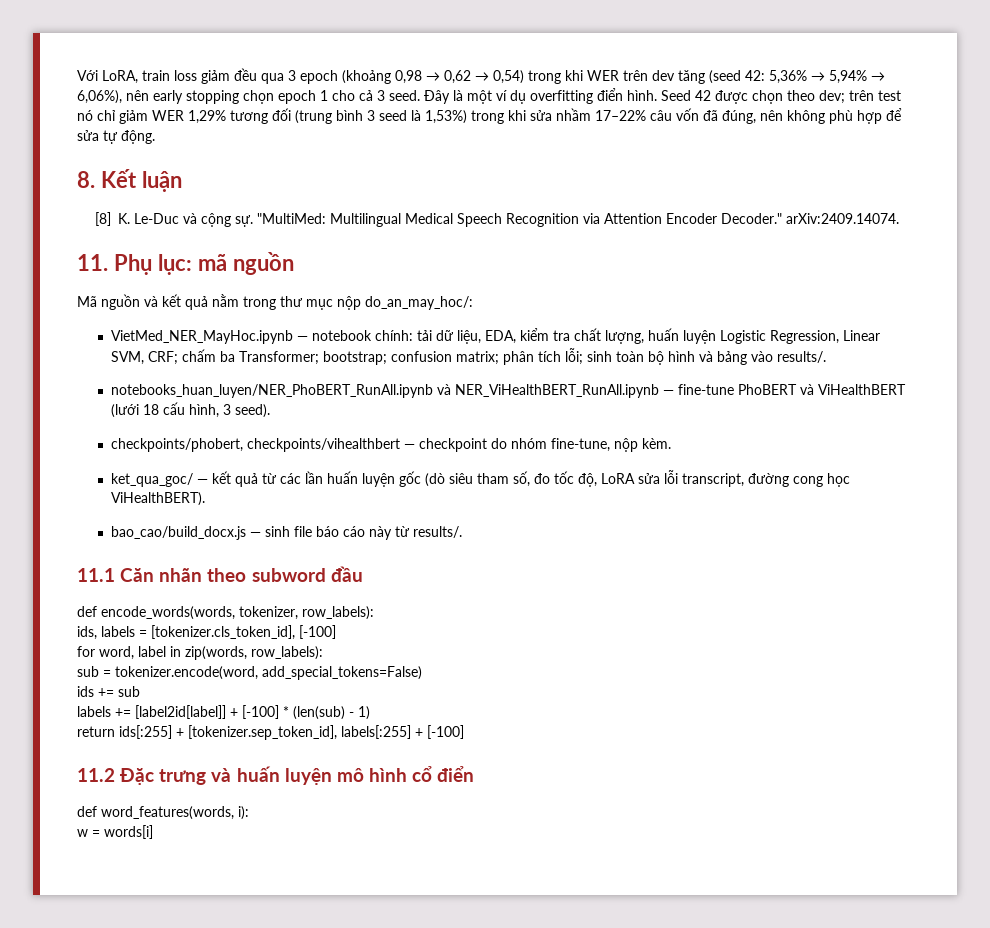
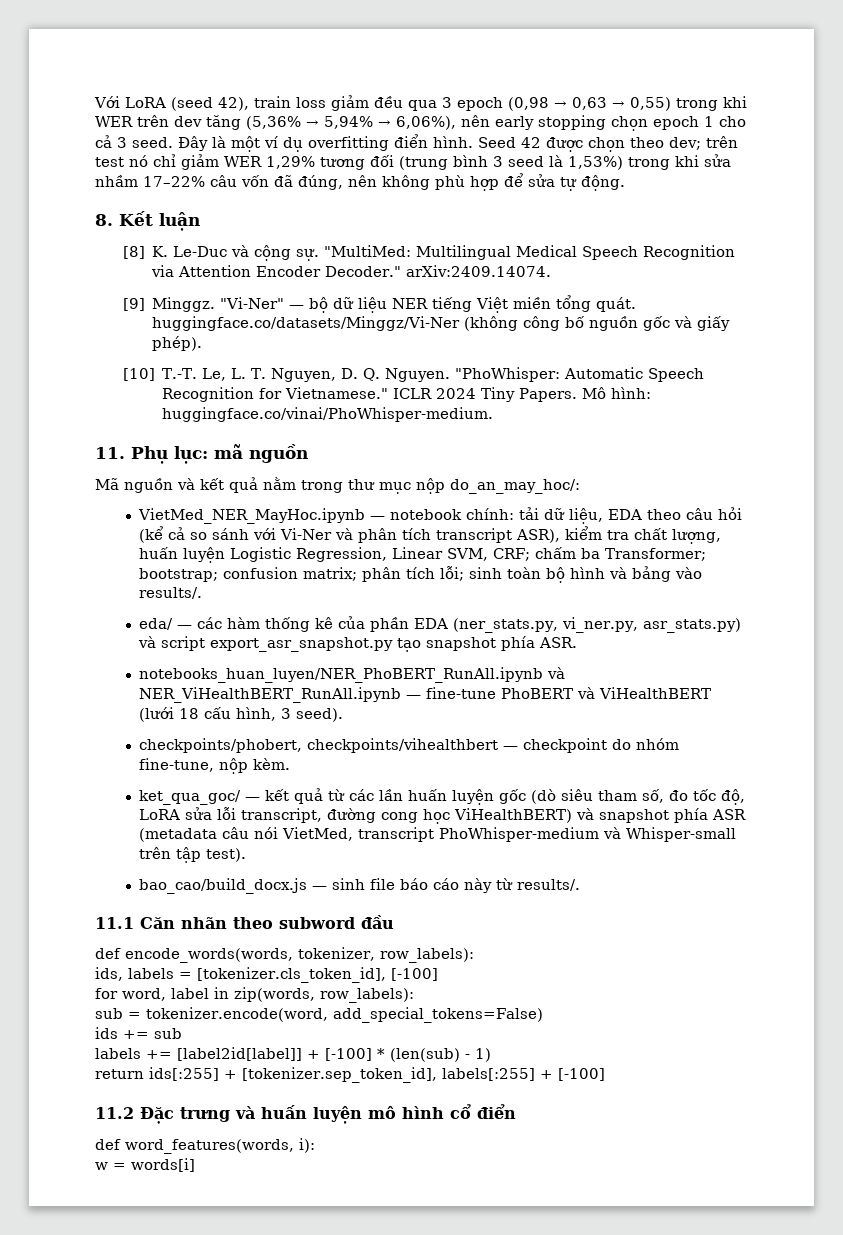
- Với LoRA, train loss giảm đều qua 3 epoch (khoảng 0,98 → 0,62 → 0,54) trong khi WER trên dev tăng (seed 42: 5,36% → 5,94% → 6,06%), nên early stopping chọn epoch 1 cho cả 3 seed.
+ Với LoRA (seed 42), train loss giảm đều qua 3 epoch (0,98 → 0,63 → 0,55) trong khi WER trên dev tăng (5,36% → 5,94% → 6,06%), nên early stopping chọn epoch 1 cho cả 3 seed.
+ [9] Minggz. "Vi-Ner" — bộ dữ liệu NER tiếng Việt miền tổng quát. huggingface.co/datasets/Minggz/Vi-Ner (không công bố nguồn gốc và giấy phép).
+ [10] T.-T. Le, L. T. Nguyen, D. Q. Nguyen. "PhoWhisper: Automatic Speech Recognition for Vietnamese." ICLR 2024 Tiny Papers. Mô hình: huggingface.co/vinai/PhoWhisper-medium.
- VietMed_NER_MayHoc.ipynb — notebook chính: tải dữ liệu, EDA, kiểm tra chất lượng, huấn luyện Logistic Regression, Linear SVM, CRF; chấm ba Transformer; bootstrap; confusion matrix; phân tích lỗi; sinh toàn bộ hình và bảng vào results/.
+ VietMed_NER_MayHoc.ipynb — notebook chính: tải dữ liệu, EDA theo câu hỏi (kể cả so sánh với Vi-Ner và phân tích transcript ASR), kiểm tra chất lượng, huấn luyện Logistic Regression, Linear SVM, CRF; chấm ba Transformer; bootstrap; confusion matrix; phân tích lỗi; sinh toàn bộ hình và bảng vào results/.
+ eda/ — các hàm thống kê của phần EDA (ner_stats.py, vi_ner.py, asr_stats.py) và script export_asr_snapshot.py tạo snapshot phía ASR.
- ket_qua_goc/ — kết quả từ các lần huấn luyện gốc (dò siêu tham số, đo tốc độ, LoRA sửa lỗi transcript, đường cong học ViHealthBERT).
+ ket_qua_goc/ — kết quả từ các lần huấn luyện gốc (dò siêu tham số, đo tốc độ, LoRA sửa lỗi transcript, đường cong học ViHealthBERT) và snapshot phía ASR (metadata câu nói VietMed, transcript PhoWhisper-medium và Whisper-small trên tập test).

